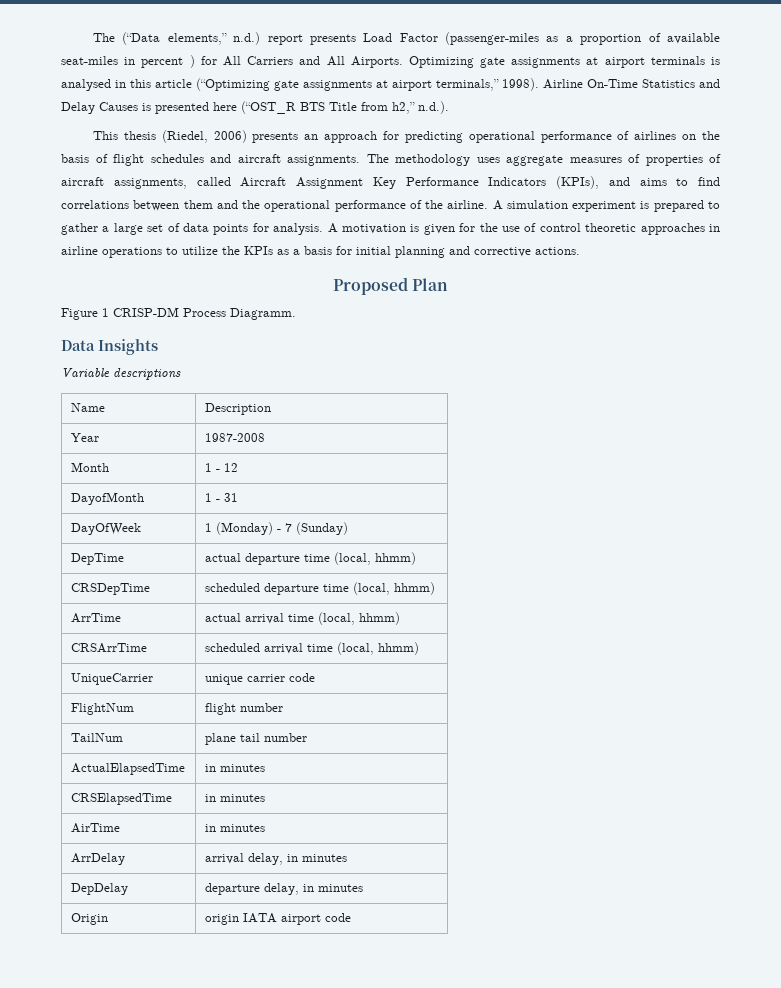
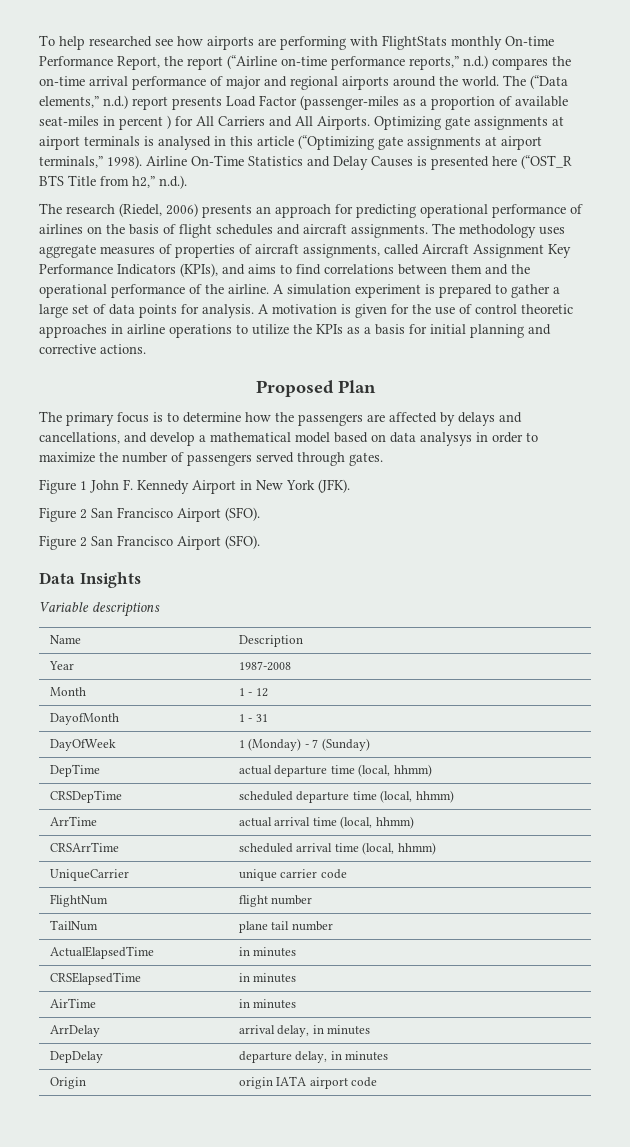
+ To help researched see how airports are performing with FlightStats monthly On-time Performance Report, the report (“Airline on-time performance reports,” n.d.) compares the on-time arrival performance of major and regional airports around the world.
- This thesis (Riedel, 2006) presents an approach for predicting operational performance of airlines on the basis of flight schedules and aircraft assignments.
+ The research (Riedel, 2006) presents an approach for predicting operational performance of airlines on the basis of flight schedules and aircraft assignments.
- Figure 1 CRISP-DM Process Diagramm.
+ The primary focus is to determine how the passengers are affected by delays and cancellations, and develop a mathematical model based on data analysys in order to maximize the number of passengers served through gates.
+ Figure 1 John F. Kennedy Airport in New York (JFK).
+ Figure 2 San Francisco Airport (SFO).
+ Figure 2 San Francisco Airport (SFO).

